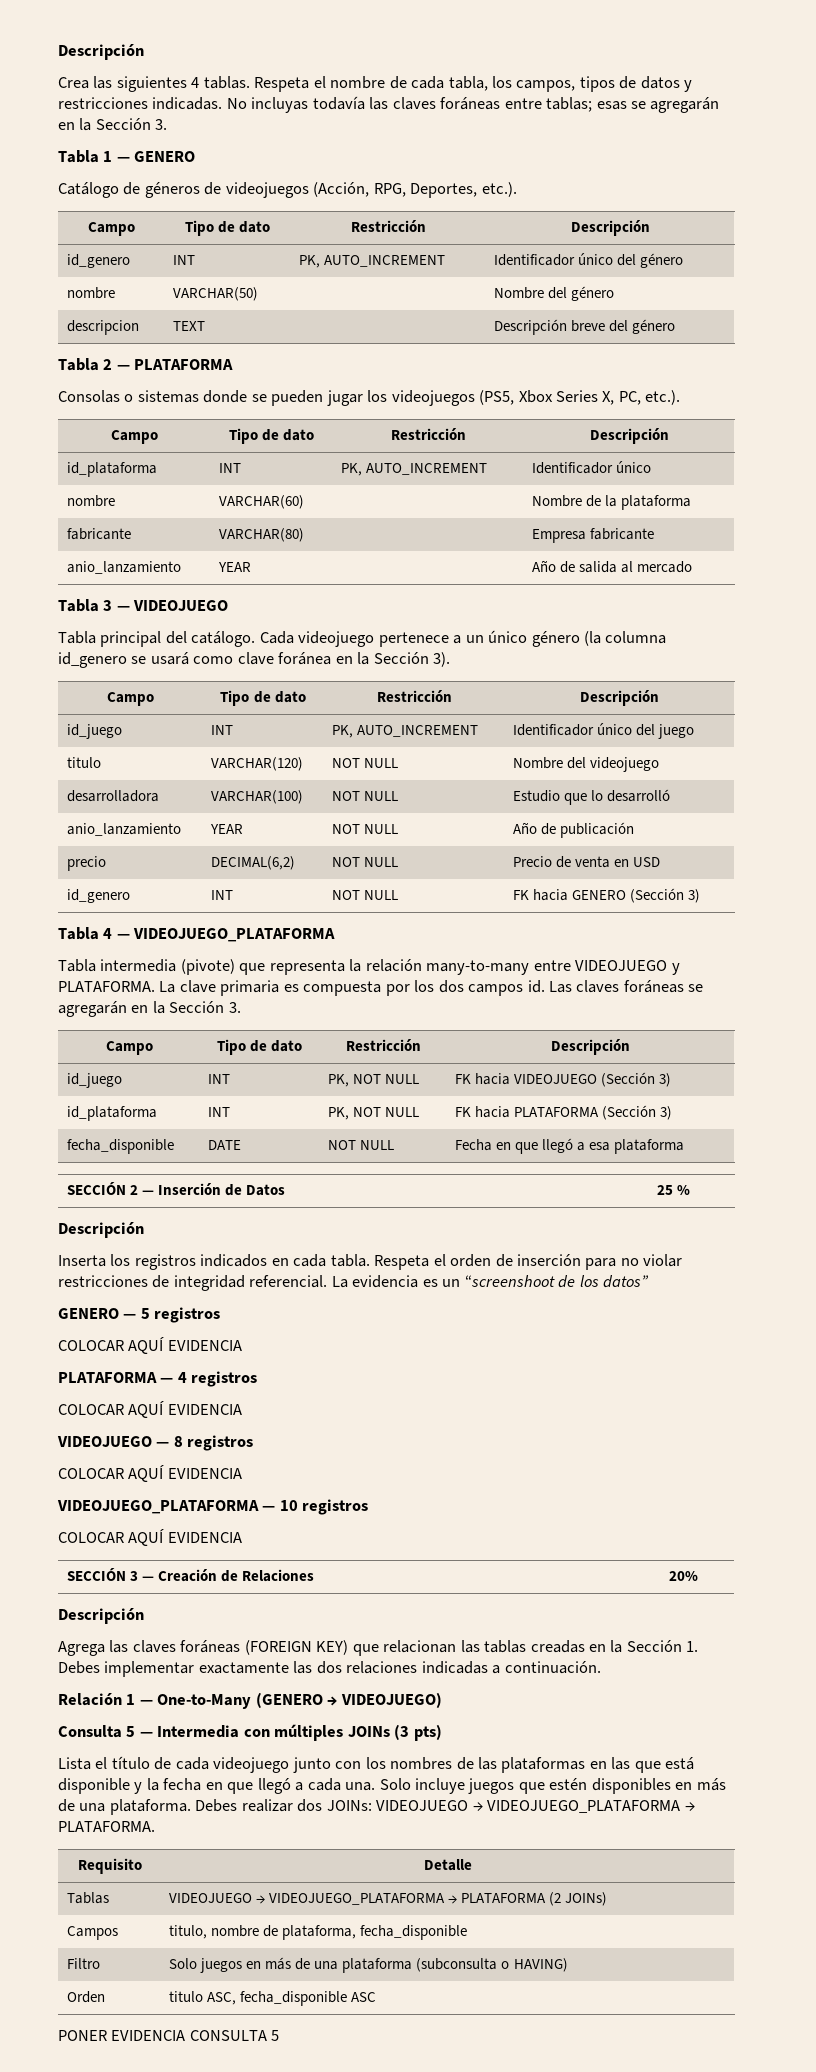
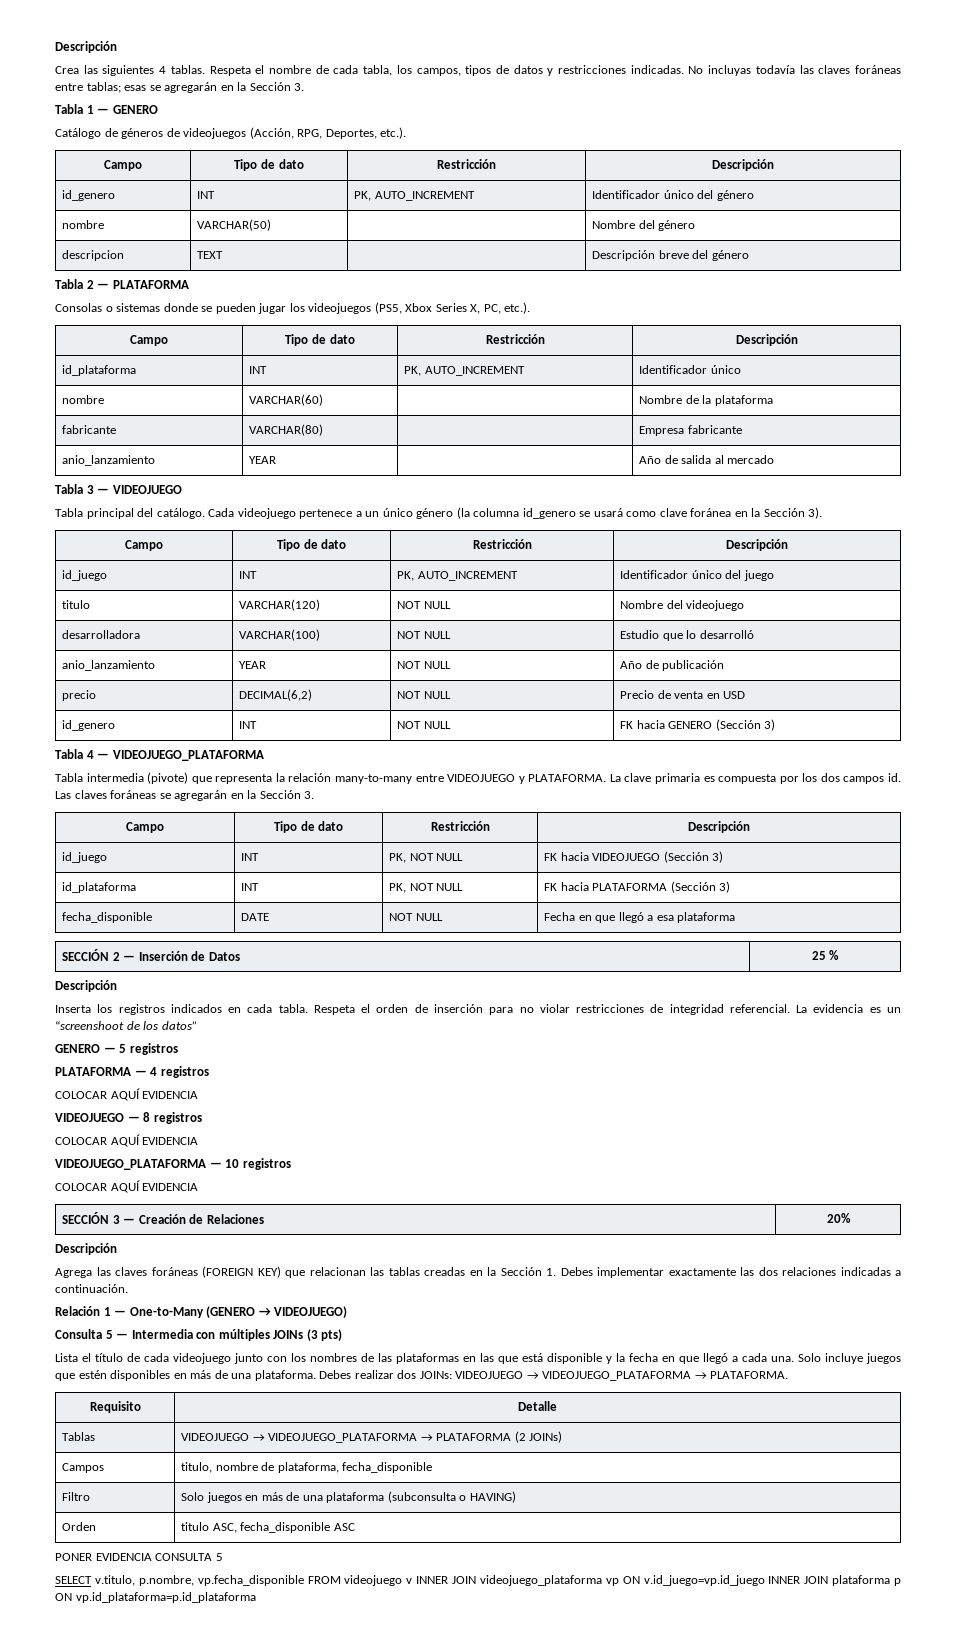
  GENERO — 5 registros
- COLOCAR AQUÍ EVIDENCIA
+ SELECT v.titulo, p.nombre, vp.fecha_disponible FROM videojuego v INNER JOIN videojuego_plataforma vp ON v.id_juego=vp.id_juego INNER JOIN plataforma p ON vp.id_plataforma=p.id_plataforma

